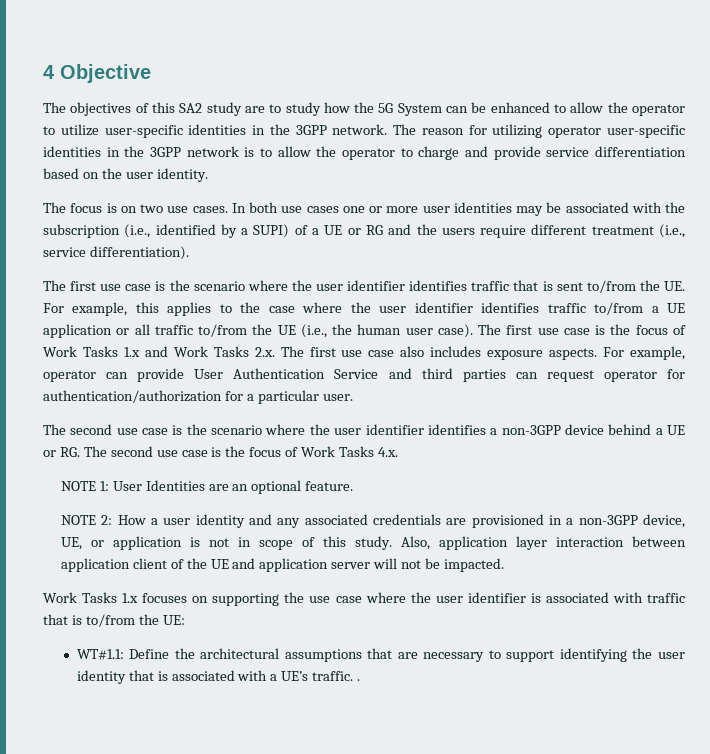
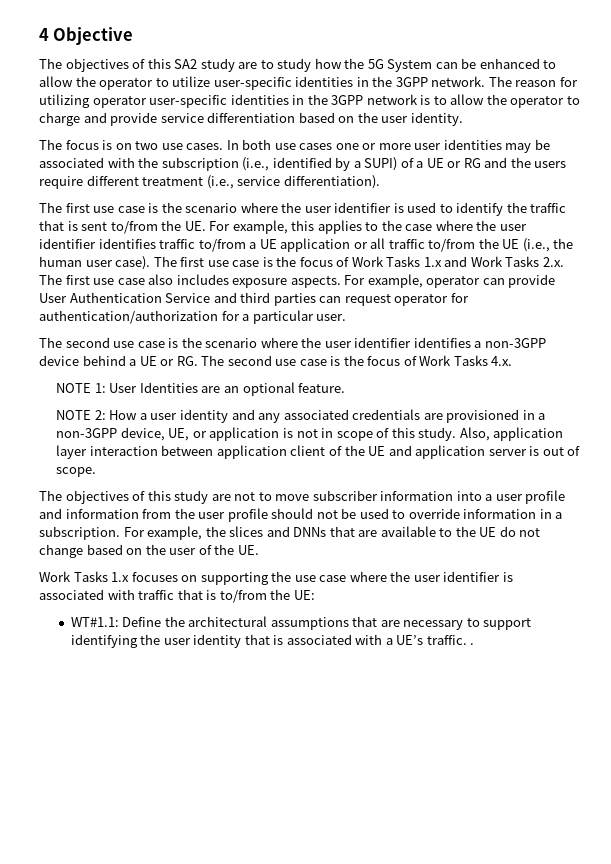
- The first use case is the scenario where the user identifier identifies traffic that is sent to/from the UE. For example, this applies to the case where the user identifier identifies traffic to/from a UE application or all traffic to/from the UE (i.e., the human user case).
+ The first use case is the scenario where the user identifier is used to identify the traffic that is sent to/from the UE. For example, this applies to the case where the user identifier identifies traffic to/from a UE application or all traffic to/from the UE (i.e., the human user case).
- Also, application layer interaction between application client of the UE and application server will not be impacted.
+ Also, application layer interaction between application client of the UE and application server is out of scope.
+ The objectives of this study are not to move subscriber information into a user profile and information from the user profile should not be used to override information in a subscription. For example, the slices and DNNs that are available to the UE do not change based on the user of the UE.

